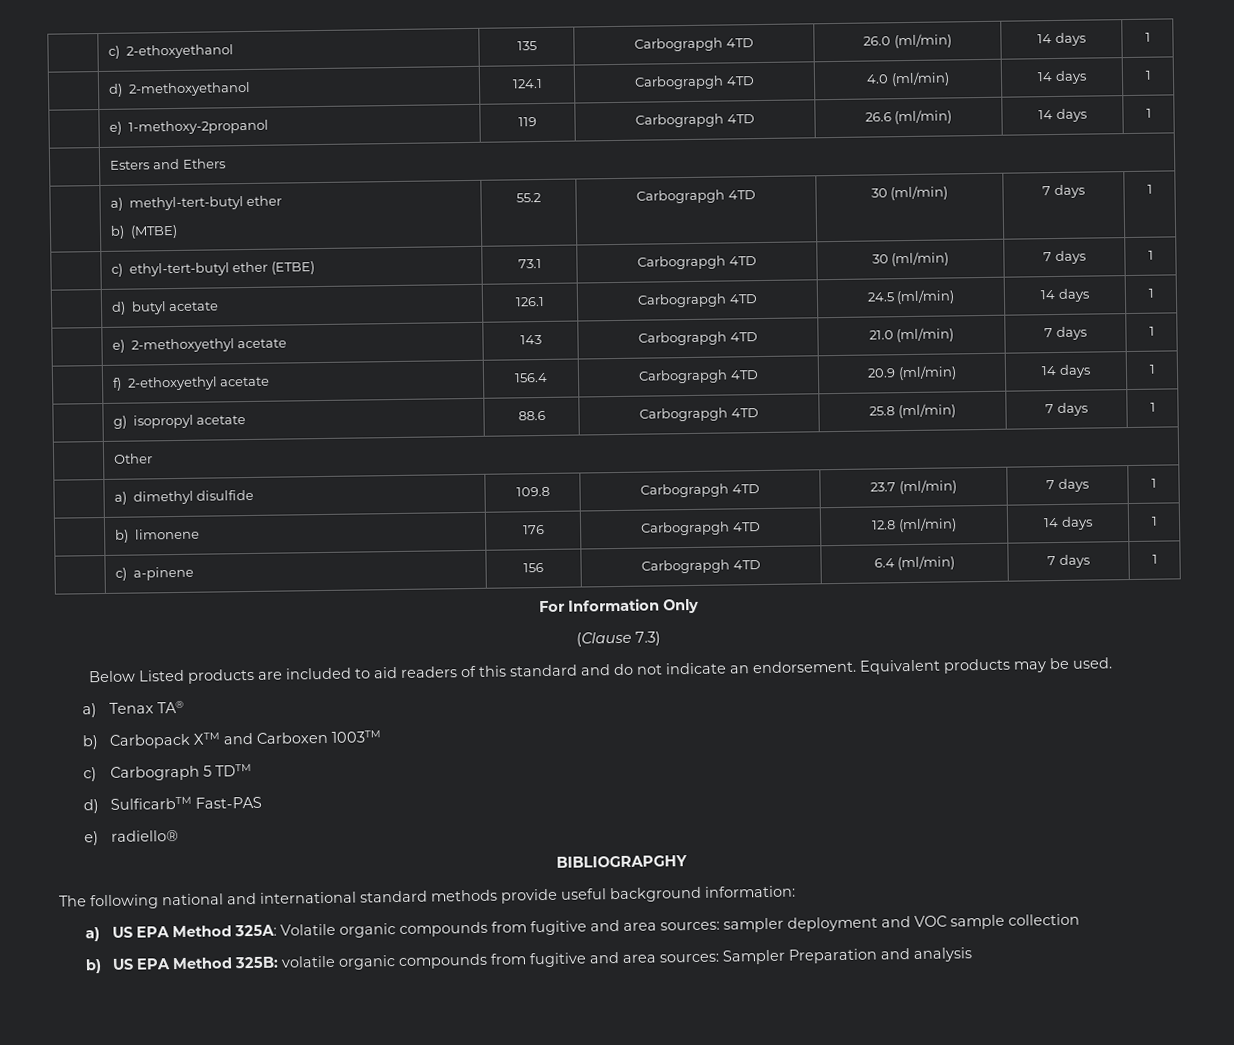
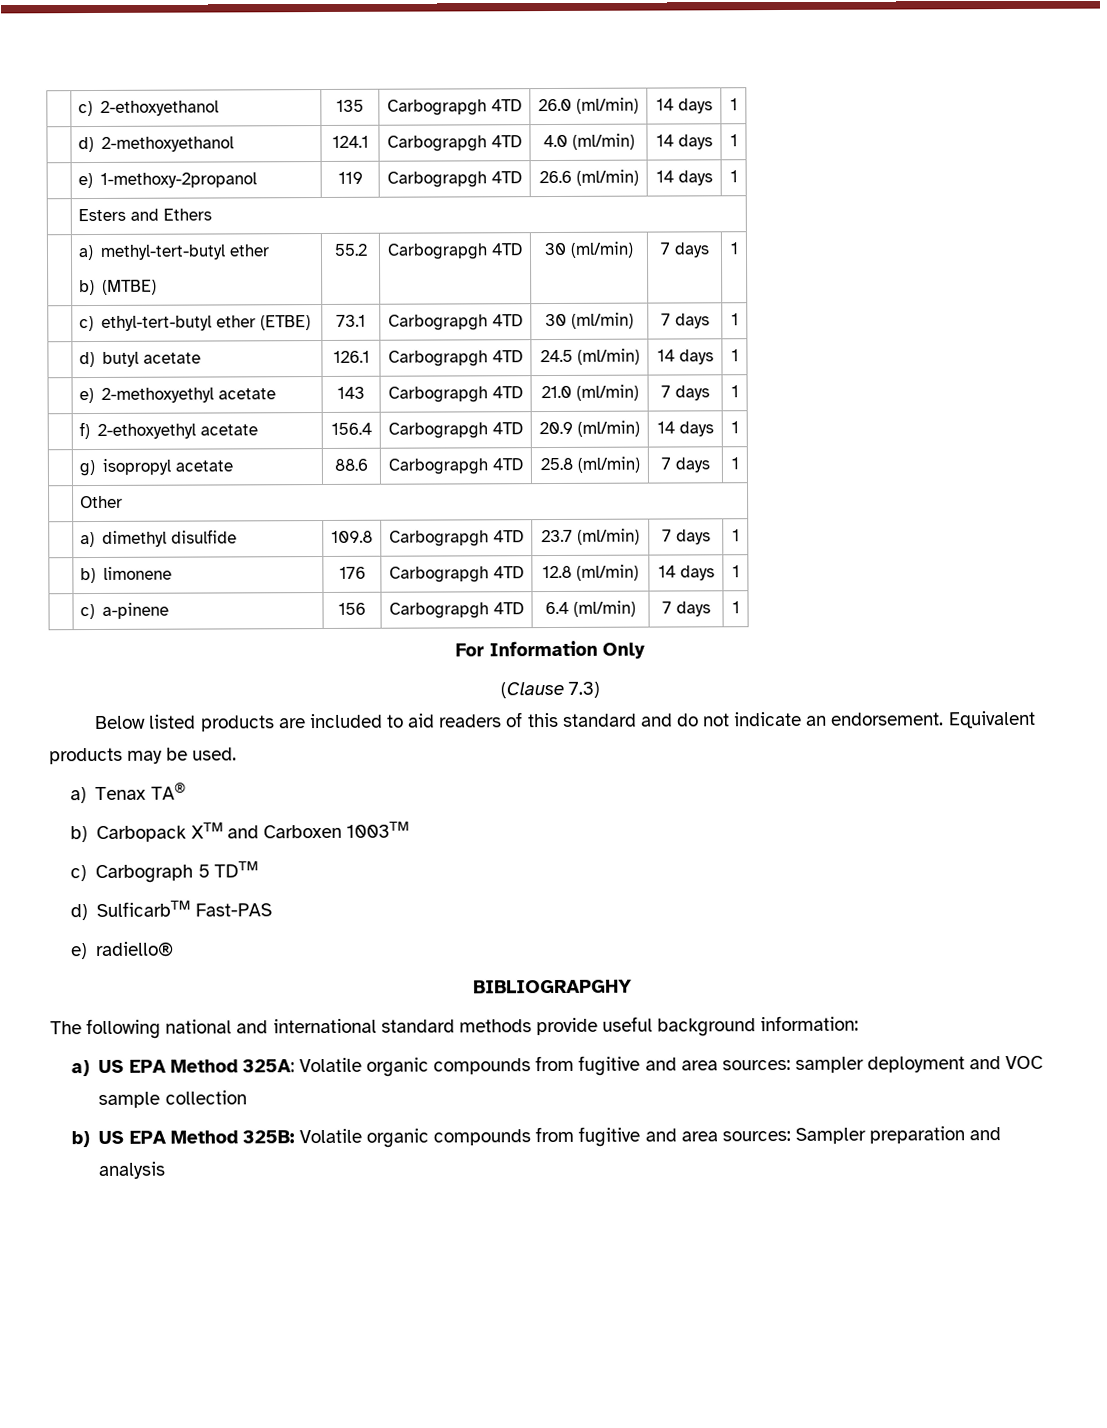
- Below Listed products are included to aid readers of this standard and do not indicate an endorsement.
+ Below listed products are included to aid readers of this standard and do not indicate an endorsement.
- b) US EPA Method 325B: volatile organic compounds from fugitive and area sources: Sampler Preparation and analysis
+ b) US EPA Method 325B: Volatile organic compounds from fugitive and area sources: Sampler preparation and analysis

